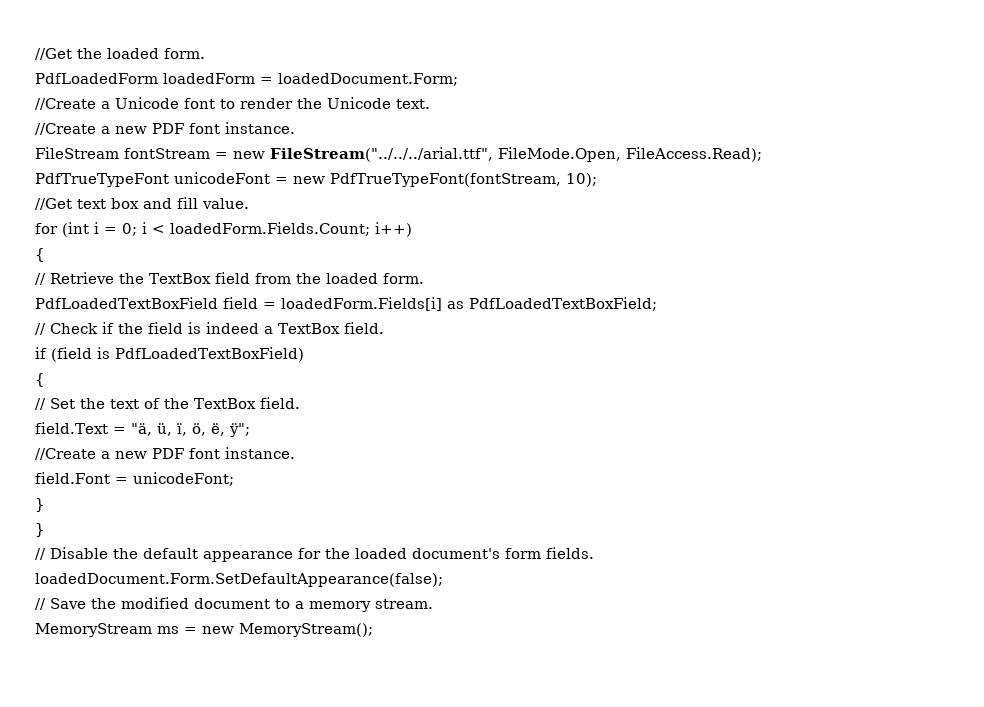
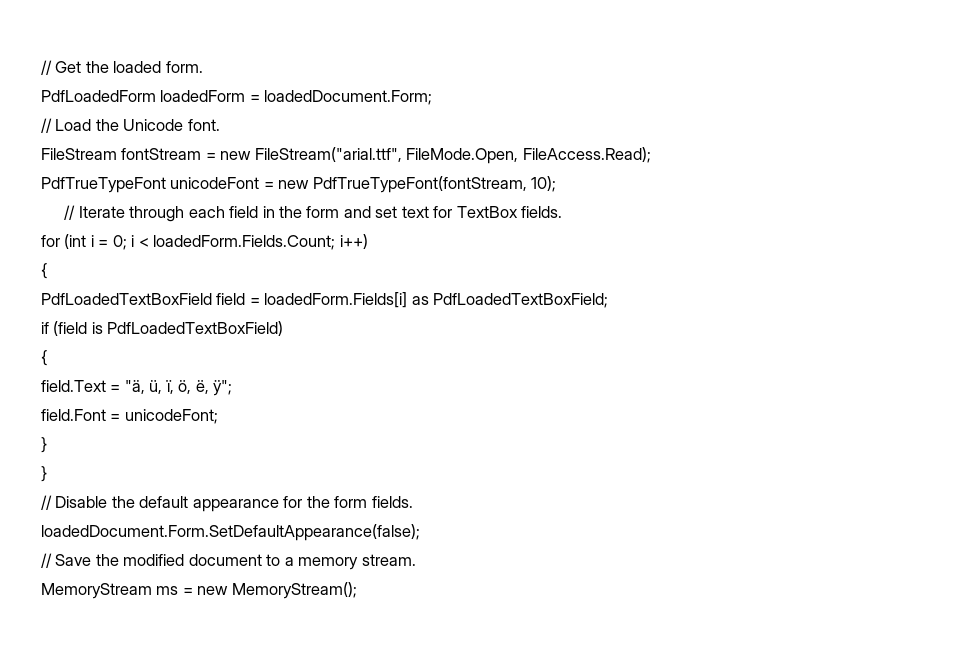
- //Get the loaded form.
+ // Get the loaded form.
- //Create a Unicode font to render the Unicode text.
- //Create a new PDF font instance.
+ // Load the Unicode font.
- FileStream fontStream = new FileStream("../../../arial.ttf", FileMode.Open, FileAccess.Read);
+ FileStream fontStream = new FileStream("arial.ttf", FileMode.Open, FileAccess.Read);
- //Get text box and fill value.
+ // Iterate through each field in the form and set text for TextBox fields.
- // Retrieve the TextBox field from the loaded form.
- // Check if the field is indeed a TextBox field.
- // Set the text of the TextBox field.
  field.Text = "ä, ü, ï, ö, ë, ÿ";
- //Create a new PDF font instance.
- // Disable the default appearance for the loaded document's form fields.
+ // Disable the default appearance for the form fields.

